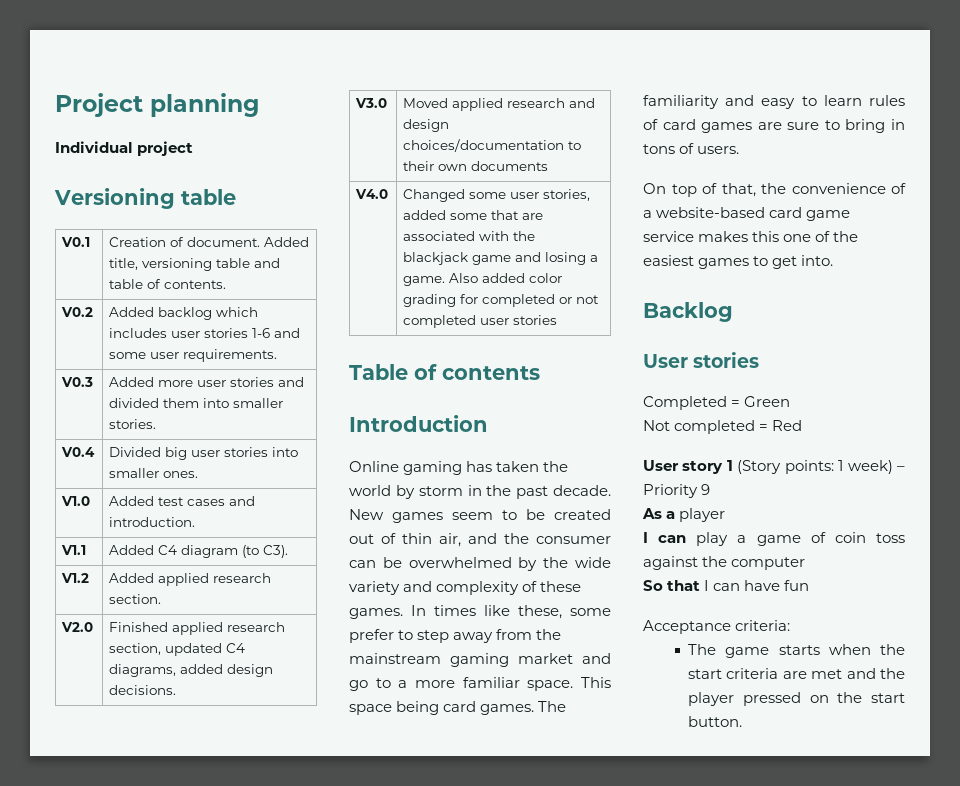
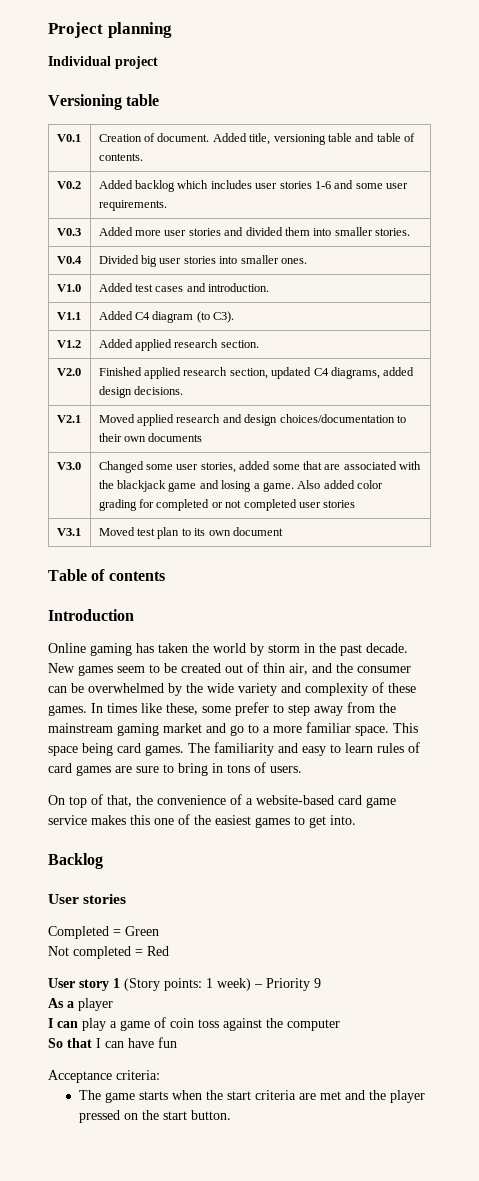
- V3.0 | Moved applied research and design choices/documentation to their own documents
+ V2.1 | Moved applied research and design choices/documentation to their own documents
- V4.0 | Changed some user stories, added some that are associated with the blackjack game and losing a game. Also added color grading for completed or not completed user stories
+ V3.0 | Changed some user stories, added some that are associated with the blackjack game and losing a game. Also added color grading for completed or not completed user stories
+ V3.1 | Moved test plan to its own document

